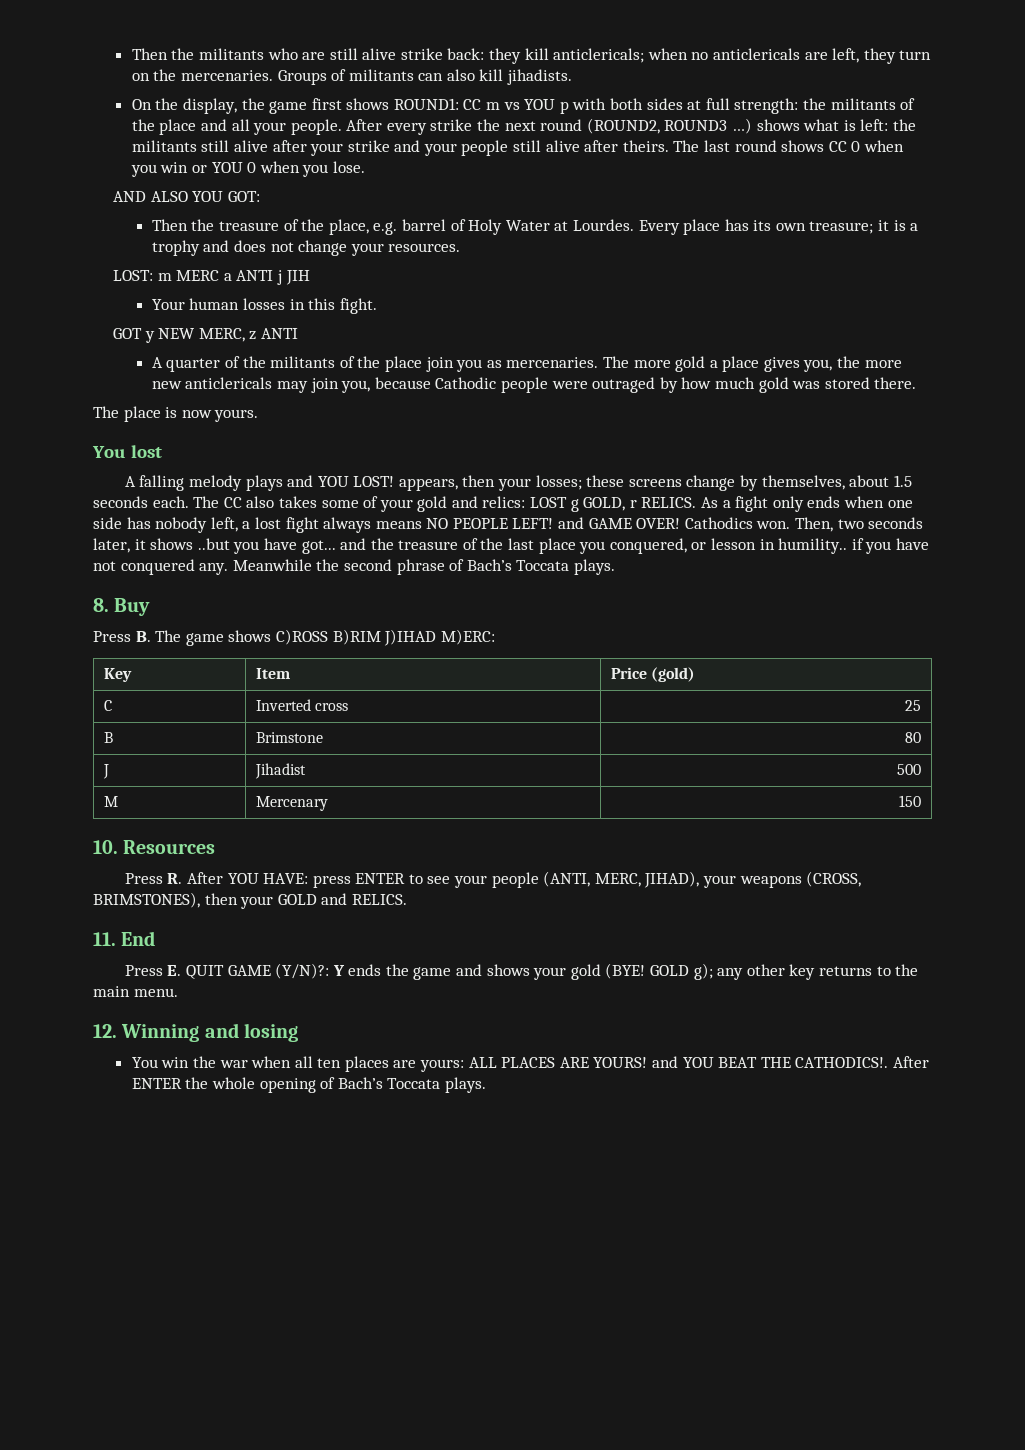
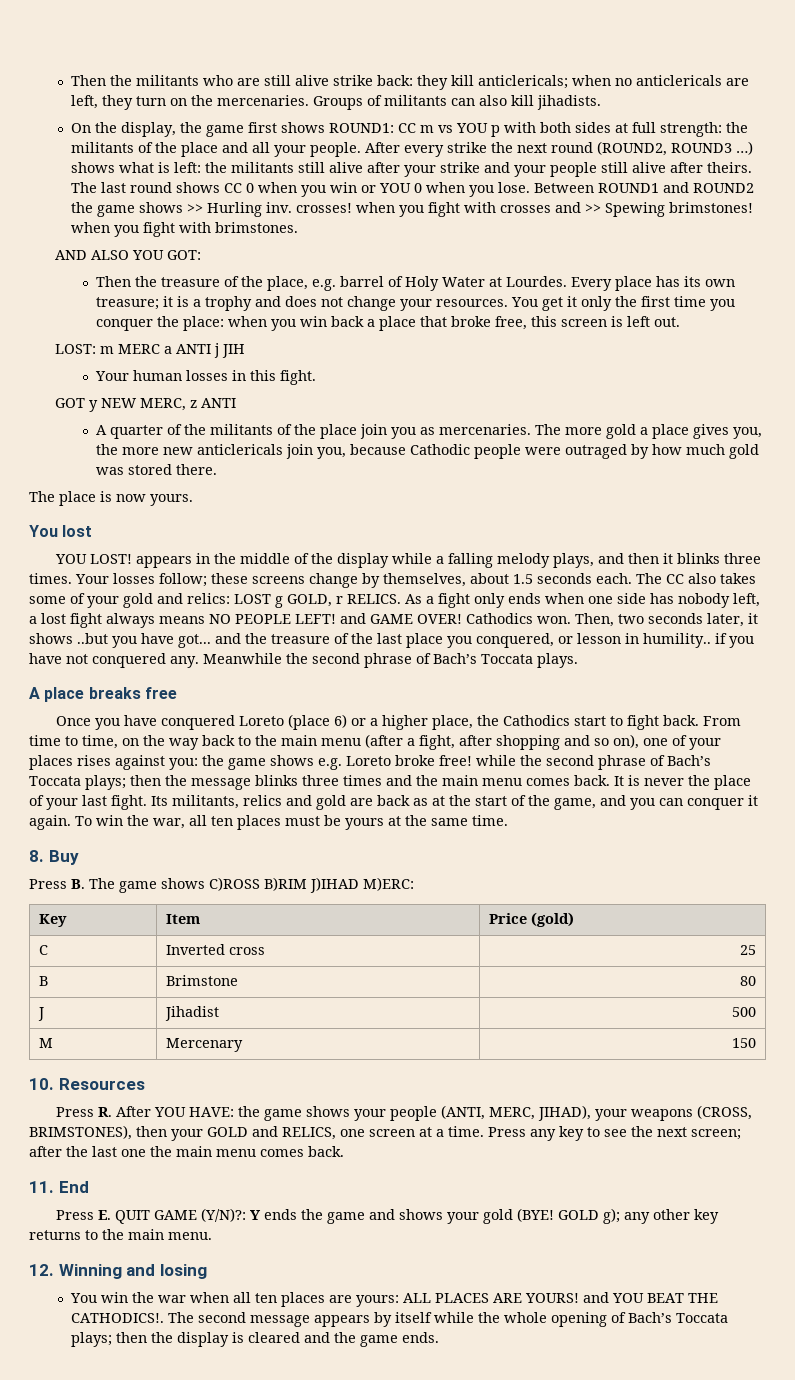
+ Between ROUND1 and ROUND2 the game shows >> Hurling inv. crosses! when you fight with crosses and >> Spewing brimstones! when you fight with brimstones.
+ You get it only the first time you conquer the place: when you win back a place that broke free, this screen is left out.
- The more gold a place gives you, the more new anticlericals may join you, because Cathodic people were outraged by how much gold was stored there.
+ The more gold a place gives you, the more new anticlericals join you, because Cathodic people were outraged by how much gold was stored there.
- A falling melody plays and YOU LOST! appears, then your losses; these screens change by themselves, about 1.5 seconds each.
+ YOU LOST! appears in the middle of the display while a falling melody plays, and then it blinks three times. Your losses follow; these screens change by themselves, about 1.5 seconds each.
+ A place breaks free
+ Once you have conquered Loreto (place 6) or a higher place, the Cathodics start to fight back. From time to time, on the way back to the main menu (after a fight, after shopping and so on), one of your places rises against you: the game shows e.g. Loreto broke free! while the second phrase of Bach’s Toccata plays; then the message blinks three times and the main menu comes back. It is never the place of your last fight. Its militants, relics and gold are back as at the start of the game, and you can conquer it again. To win the war, all ten places must be yours at the same time.
- Press R. After YOU HAVE: press ENTER to see your people (ANTI, MERC, JIHAD), your weapons (CROSS, BRIMSTONES), then your GOLD and RELICS.
+ Press R. After YOU HAVE: the game shows your people (ANTI, MERC, JIHAD), your weapons (CROSS, BRIMSTONES), then your GOLD and RELICS, one screen at a time. Press any key to see the next screen; after the last one the main menu comes back.
- After ENTER the whole opening of Bach’s Toccata plays.
+ The second message appears by itself while the whole opening of Bach’s Toccata plays; then the display is cleared and the game ends.

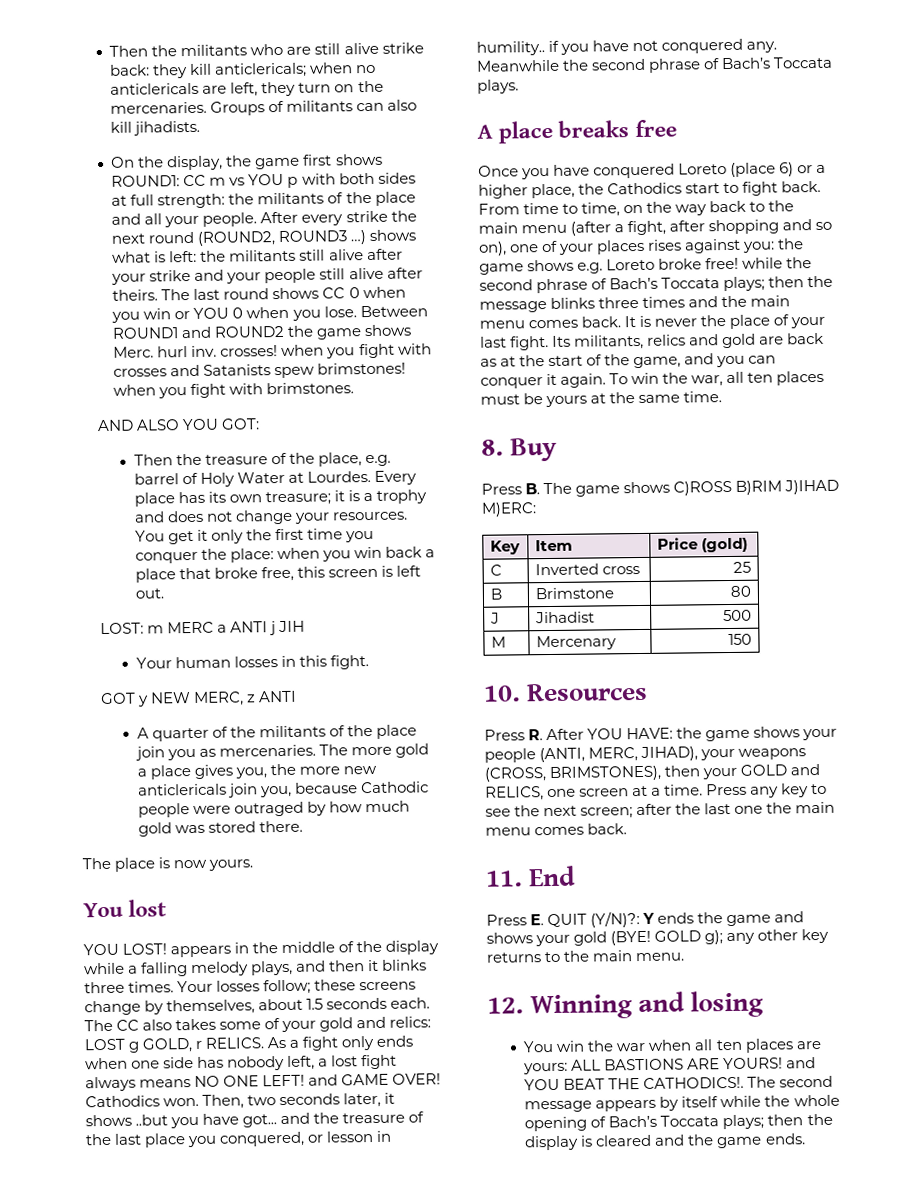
- Between ROUND1 and ROUND2 the game shows >> Hurling inv. crosses! when you fight with crosses and >> Spewing brimstones! when you fight with brimstones.
+ Between ROUND1 and ROUND2 the game shows Merc. hurl inv. crosses! when you fight with crosses and Satanists spew brimstones! when you fight with brimstones.
- As a fight only ends when one side has nobody left, a lost fight always means NO PEOPLE LEFT! and GAME OVER!
+ As a fight only ends when one side has nobody left, a lost fight always means NO ONE LEFT! and GAME OVER!
- Press E. QUIT GAME (Y/N)?: Y ends the game and shows your gold (BYE!
+ Press E. QUIT (Y/N)?: Y ends the game and shows your gold (BYE!
- You win the war when all ten places are yours: ALL PLACES ARE YOURS! and YOU BEAT THE CATHODICS!.
+ You win the war when all ten places are yours: ALL BASTIONS ARE YOURS! and YOU BEAT THE CATHODICS!.

